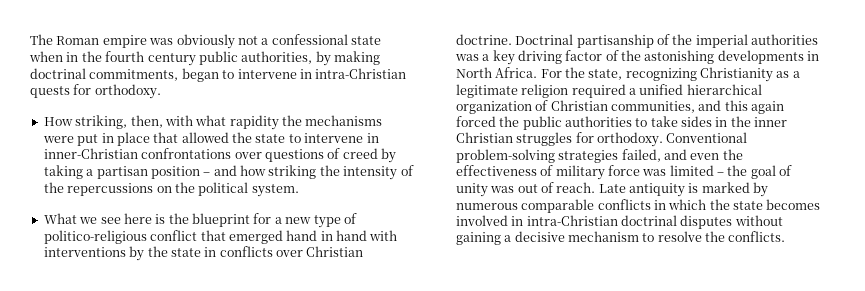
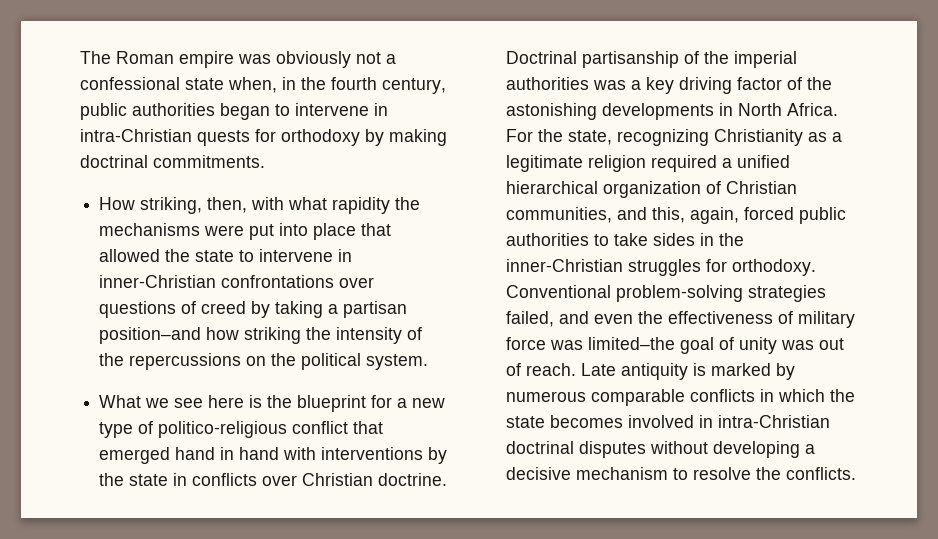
- The Roman empire was obviously not a confessional state when in the fourth century public authorities, by making doctrinal commitments, began to intervene in intra-Christian quests for orthodoxy.
+ The Roman empire was obviously not a confessional state when, in the fourth century, public authorities began to intervene in intra-Christian quests for orthodoxy by making doctrinal commitments.
- How striking, then, with what rapidity the mechanisms were put in place that allowed the state to intervene in inner-Christian confrontations over questions of creed by taking a partisan position – and how striking the intensity of the repercussions on the political system.
+ How striking, then, with what rapidity the mechanisms were put into place that allowed the state to intervene in inner-Christian confrontations over questions of creed by taking a partisan position–and how striking the intensity of the repercussions on the political system.
- For the state, recognizing Christianity as a legitimate religion required a unified hierarchical organization of Christian communities, and this again forced the public authorities to take sides in the inner Christian struggles for orthodoxy.
+ For the state, recognizing Christianity as a legitimate religion required a unified hierarchical organization of Christian communities, and this, again, forced public authorities to take sides in the inner-Christian struggles for orthodoxy.
- Conventional problem-solving strategies failed, and even the effectiveness of military force was limited – the goal of unity was out of reach.
+ Conventional problem-solving strategies failed, and even the effectiveness of military force was limited–the goal of unity was out of reach.
- Late antiquity is marked by numerous comparable conflicts in which the state becomes involved in intra-Christian doctrinal disputes without gaining a decisive mechanism to resolve the conflicts.
+ Late antiquity is marked by numerous comparable conflicts in which the state becomes involved in intra-Christian doctrinal disputes without developing a decisive mechanism to resolve the conflicts.

